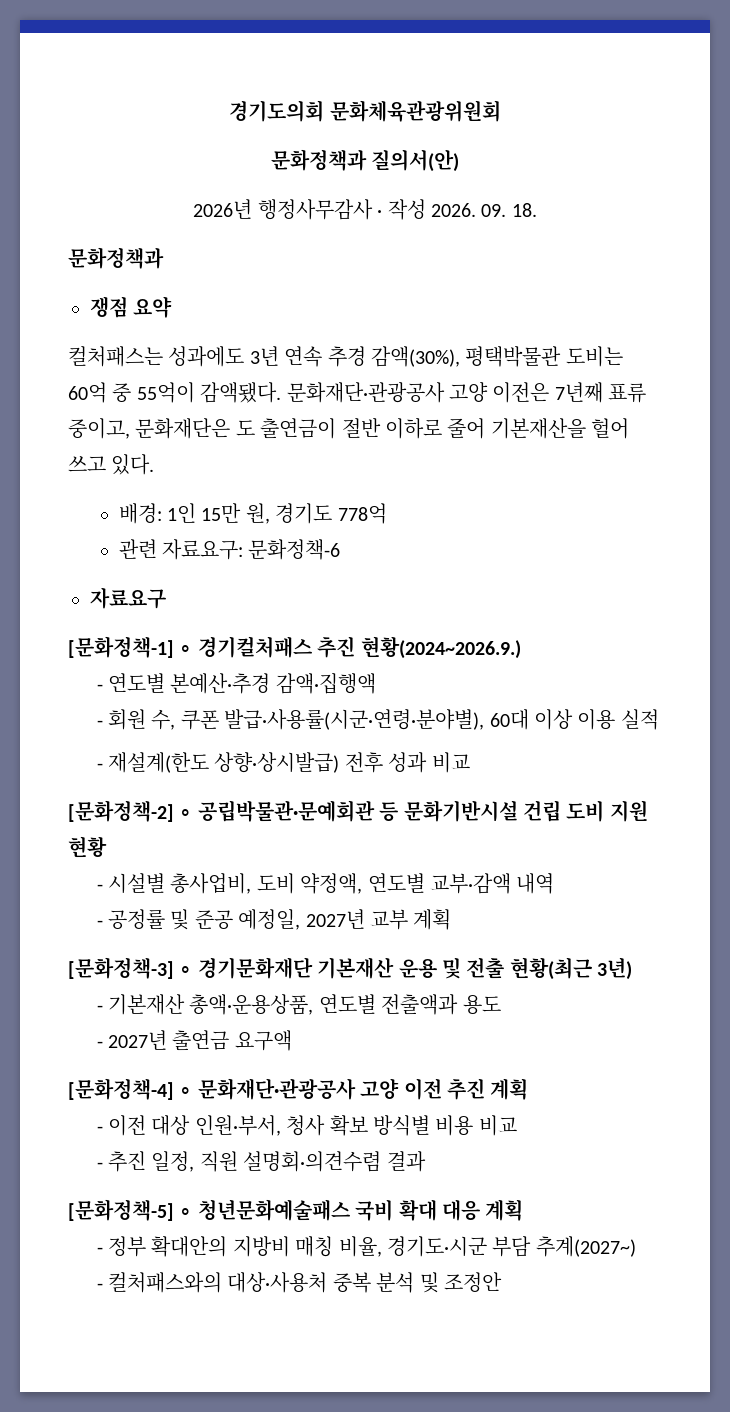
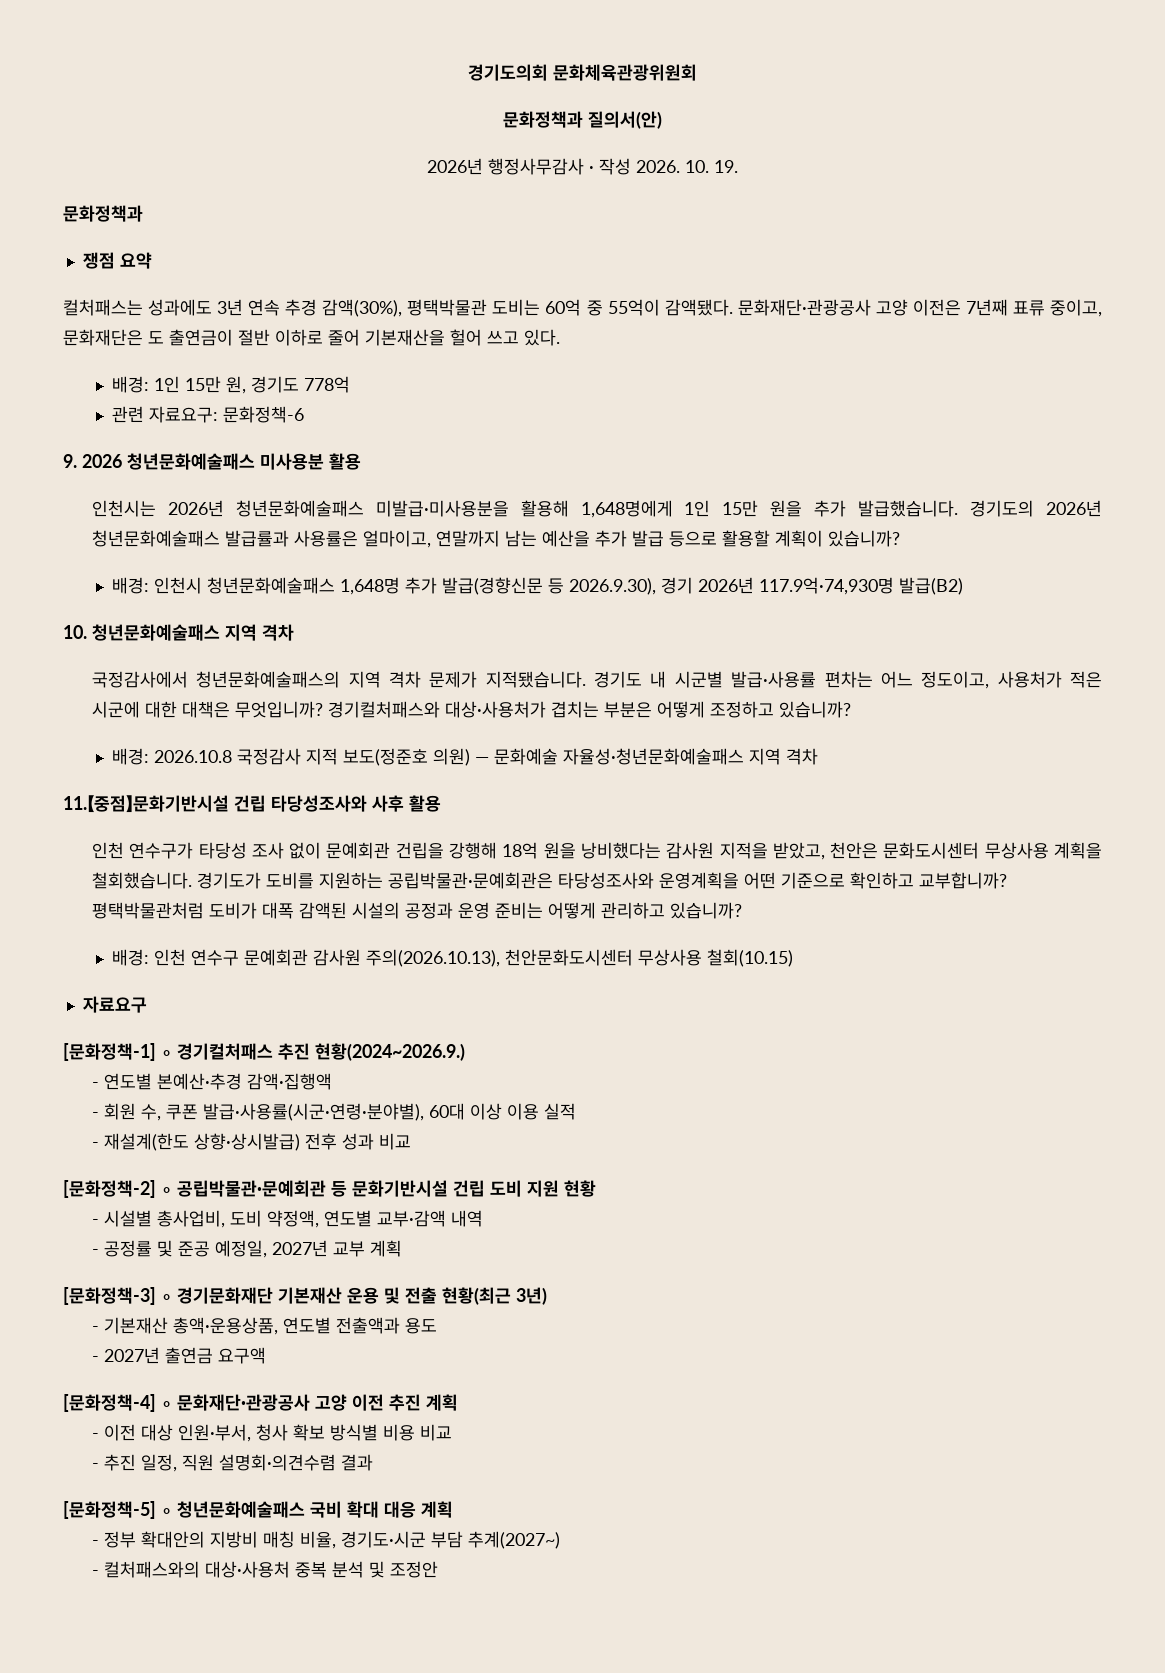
- 09. 18.
+ 10. 19.
+ 9. 2026 청년문화예술패스 미사용분 활용
+ 인천시는 2026년 청년문화예술패스 미발급·미사용분을 활용해 1,648명에게 1인 15만 원을 추가 발급했습니다. 경기도의 2026년 청년문화예술패스 발급률과 사용률은 얼마이고, 연말까지 남는 예산을 추가 발급 등으로 활용할 계획이 있습니까?
+ 배경: 인천시 청년문화예술패스 1,648명 추가 발급(경향신문 등 2026.9.30), 경기 2026년 117.9억·74,930명 발급(B2)
+ 10. 청년문화예술패스 지역 격차
+ 국정감사에서 청년문화예술패스의 지역 격차 문제가 지적됐습니다. 경기도 내 시군별 발급·사용률 편차는 어느 정도이고, 사용처가 적은 시군에 대한 대책은 무엇입니까? 경기컬처패스와 대상·사용처가 겹치는 부분은 어떻게 조정하고 있습니까?
+ 배경: 2026.10.8 국정감사 지적 보도(정준호 의원) — 문화예술 자율성·청년문화예술패스 지역 격차
+ 11.【중점】문화기반시설 건립 타당성조사와 사후 활용
+ 인천 연수구가 타당성 조사 없이 문예회관 건립을 강행해 18억 원을 낭비했다는 감사원 지적을 받았고, 천안은 문화도시센터 무상사용 계획을 철회했습니다. 경기도가 도비를 지원하는 공립박물관·문예회관은 타당성조사와 운영계획을 어떤 기준으로 확인하고 교부합니까? 평택박물관처럼 도비가 대폭 감액된 시설의 공정과 운영 준비는 어떻게 관리하고 있습니까?
+ 배경: 인천 연수구 문예회관 감사원 주의(2026.10.13), 천안문화도시센터 무상사용 철회(10.15)

